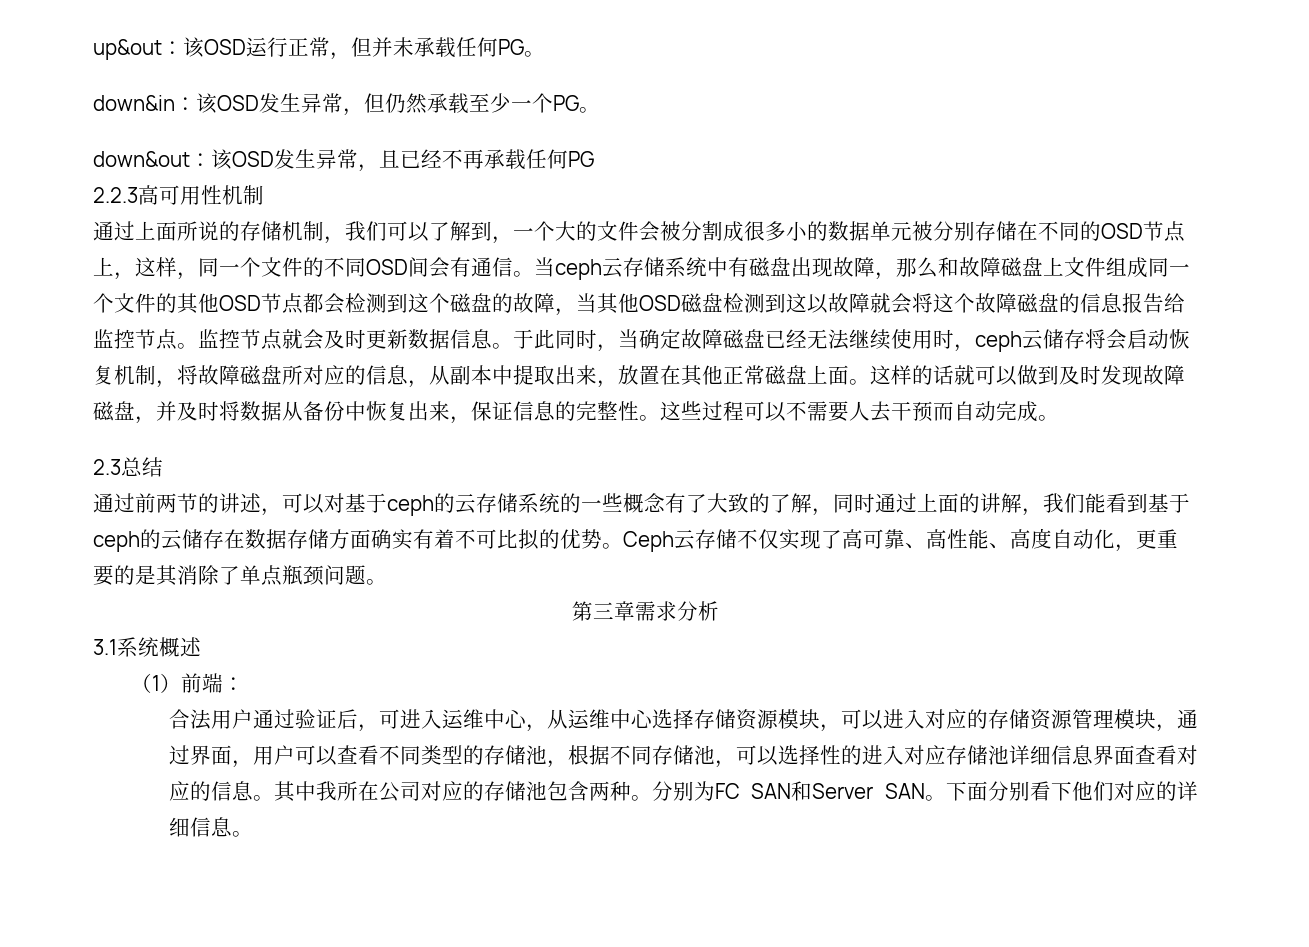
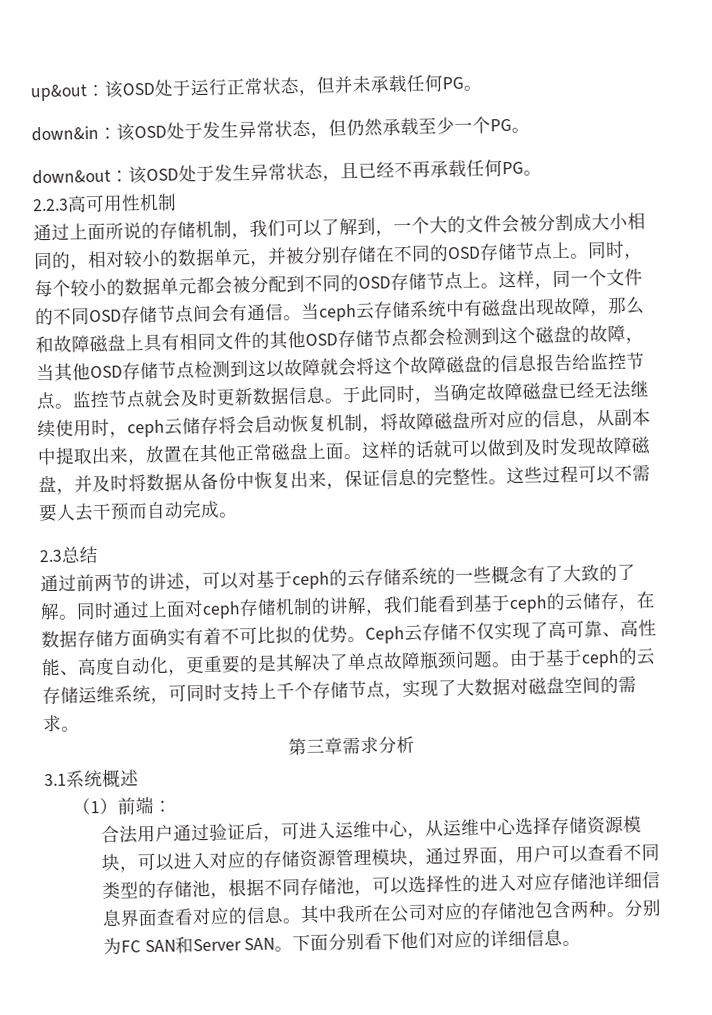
- up&out：该OSD运行正常，但并未承载任何PG。
+ up&out：该OSD处于运行正常状态，但并未承载任何PG。
- down&in：该OSD发生异常，但仍然承载至少一个PG。
+ down&in：该OSD处于发生异常状态，但仍然承载至少一个PG。
- down&out：该OSD发生异常，且已经不再承载任何PG
+ down&out：该OSD处于发生异常状态，且已经不再承载任何PG。
- 通过上面所说的存储机制，我们可以了解到，一个大的文件会被分割成很多小的数据单元被分别存储在不同的OSD节点上，这样，同一个文件的不同OSD间会有通信。
+ 通过上面所说的存储机制，我们可以了解到，一个大的文件会被分割成大小相同的，相对较小的数据单元，并被分别存储在不同的OSD存储节点上。同时，每个较小的数据单元都会被分配到不同的OSD存储节点上。这样，同一个文件的不同OSD存储节点间会有通信。
- 当ceph云存储系统中有磁盘出现故障，那么和故障磁盘上文件组成同一个文件的其他OSD节点都会检测到这个磁盘的故障，当其他OSD磁盘检测到这以故障就会将这个故障磁盘的信息报告给监控节点。
+ 当ceph云存储系统中有磁盘出现故障，那么和故障磁盘上具有相同文件的其他OSD存储节点都会检测到这个磁盘的故障，当其他OSD存储节点检测到这以故障就会将这个故障磁盘的信息报告给监控节点。
- 通过前两节的讲述，可以对基于ceph的云存储系统的一些概念有了大致的了解，同时通过上面的讲解，我们能看到基于ceph的云储存在数据存储方面确实有着不可比拟的优势。
+ 通过前两节的讲述，可以对基于ceph的云存储系统的一些概念有了大致的了解。同时通过上面对ceph存储机制的讲解，我们能看到基于ceph的云储存，在数据存储方面确实有着不可比拟的优势。
- Ceph云存储不仅实现了高可靠、高性能、高度自动化，更重要的是其消除了单点瓶颈问题。
+ Ceph云存储不仅实现了高可靠、高性能、高度自动化，更重要的是其解决了单点故障瓶颈问题。由于基于ceph的云存储运维系统，可同时支持上千个存储节点，实现了大数据对磁盘空间的需求。

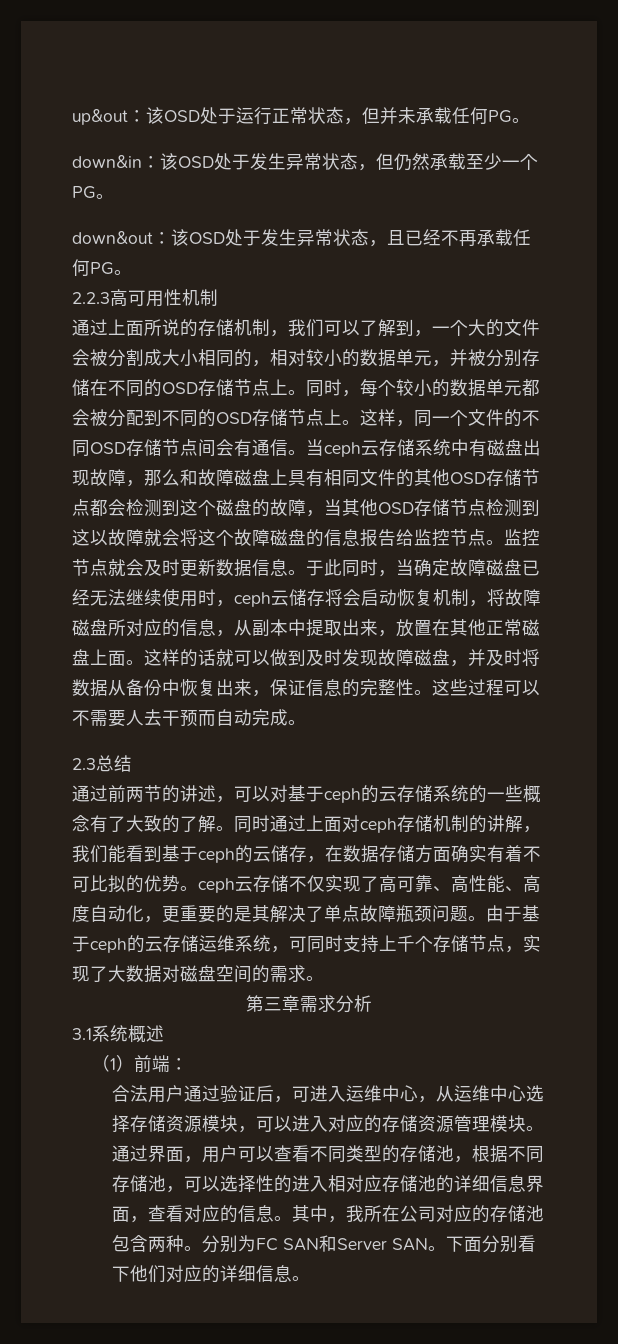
- 同时通过上面对ceph存储机制的讲解，我们能看到基于ceph的云储存，在数据存储方面确实有着不可比拟的优势。Ceph云存储不仅实现了高可靠、高性能、高度自动化，更重要的是其解决了单点故障瓶颈问题。
+ 同时通过上面对ceph存储机制的讲解，我们能看到基于ceph的云储存，在数据存储方面确实有着不可比拟的优势。ceph云存储不仅实现了高可靠、高性能、高度自动化，更重要的是其解决了单点故障瓶颈问题。
- 合法用户通过验证后，可进入运维中心，从运维中心选择存储资源模块，可以进入对应的存储资源管理模块，通过界面，用户可以查看不同类型的存储池，根据不同存储池，可以选择性的进入对应存储池详细信息界面查看对应的信息。
+ 合法用户通过验证后，可进入运维中心，从运维中心选择存储资源模块，可以进入对应的存储资源管理模块。通过界面，用户可以查看不同类型的存储池，根据不同存储池，可以选择性的进入相对应存储池的详细信息界面，查看对应的信息。
- 其中我所在公司对应的存储池包含两种。
+ 其中，我所在公司对应的存储池包含两种。

